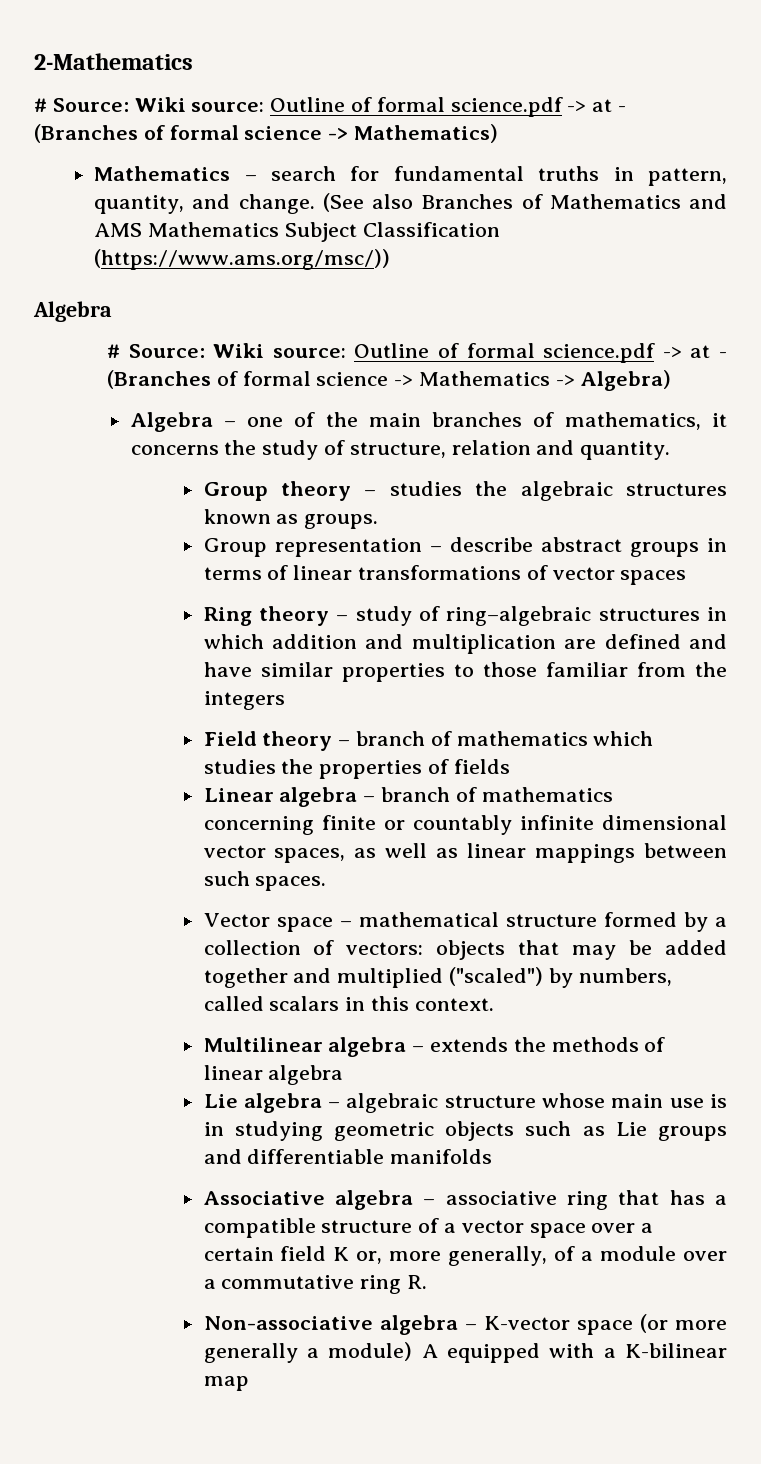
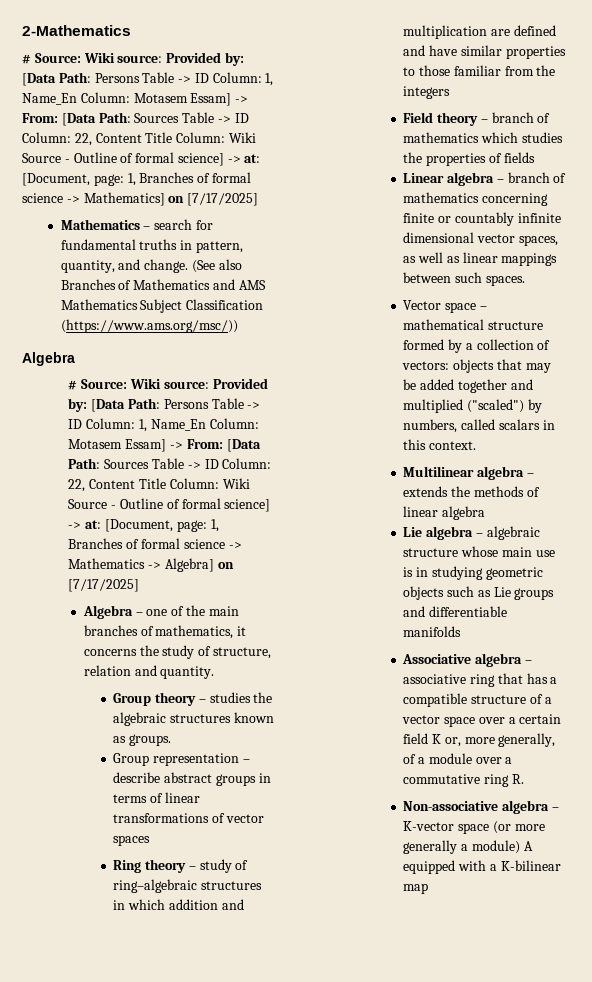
- # Source: Wiki source: Outline of formal science.pdf -> at - (Branches of formal science -> Mathematics)
+ # Source: Wiki source: Provided by: [Data Path: Persons Table -> ID Column: 1, Name_En Column: Motasem Essam] -> From: [Data Path: Sources Table -> ID Column: 22, Content Title Column: Wiki Source - Outline of formal science] -> at: [Document, page: 1, Branches of formal science -> Mathematics] on [7/17/2025]
- # Source: Wiki source: Outline of formal science.pdf -> at - (Branches of formal science -> Mathematics -> Algebra)
+ # Source: Wiki source: Provided by: [Data Path: Persons Table -> ID Column: 1, Name_En Column: Motasem Essam] -> From: [Data Path: Sources Table -> ID Column: 22, Content Title Column: Wiki Source - Outline of formal science] -> at: [Document, page: 1, Branches of formal science -> Mathematics -> Algebra] on [7/17/2025]

